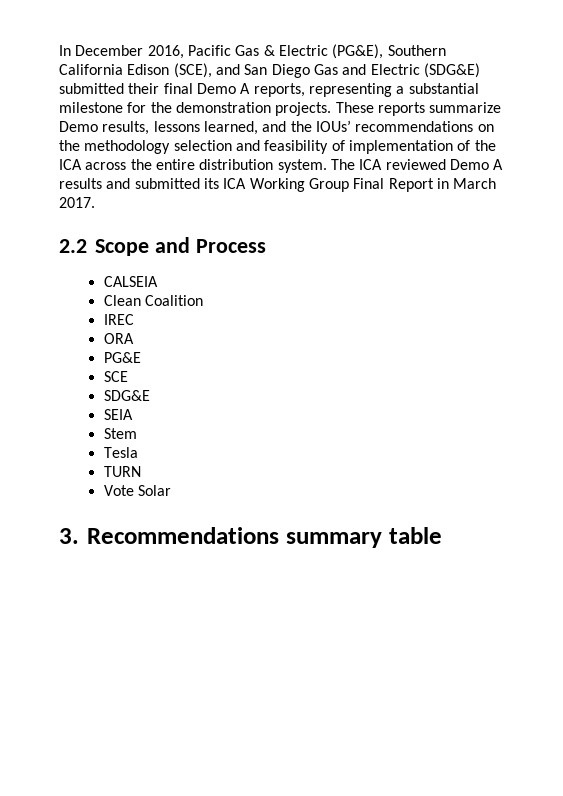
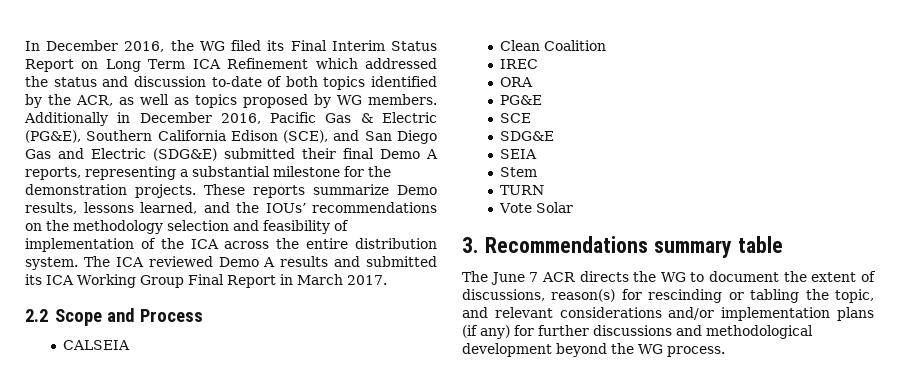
- In December 2016, Pacific Gas & Electric (PG&E), Southern California Edison (SCE), and San Diego Gas and Electric (SDG&E) submitted their final Demo A reports, representing a substantial milestone for the demonstration projects.
+ In December 2016, the WG filed its Final Interim Status Report on Long Term ICA Refinement which addressed the status and discussion to-date of both topics identified by the ACR, as well as topics proposed by WG members. Additionally in December 2016, Pacific Gas & Electric (PG&E), Southern California Edison (SCE), and San Diego Gas and Electric (SDG&E) submitted their final Demo A reports, representing a substantial milestone for the demonstration projects.
- Tesla
+ The June 7 ACR directs the WG to document the extent of discussions, reason(s) for rescinding or tabling the topic, and relevant considerations and/or implementation plans (if any) for further discussions and methodological development beyond the WG process.

